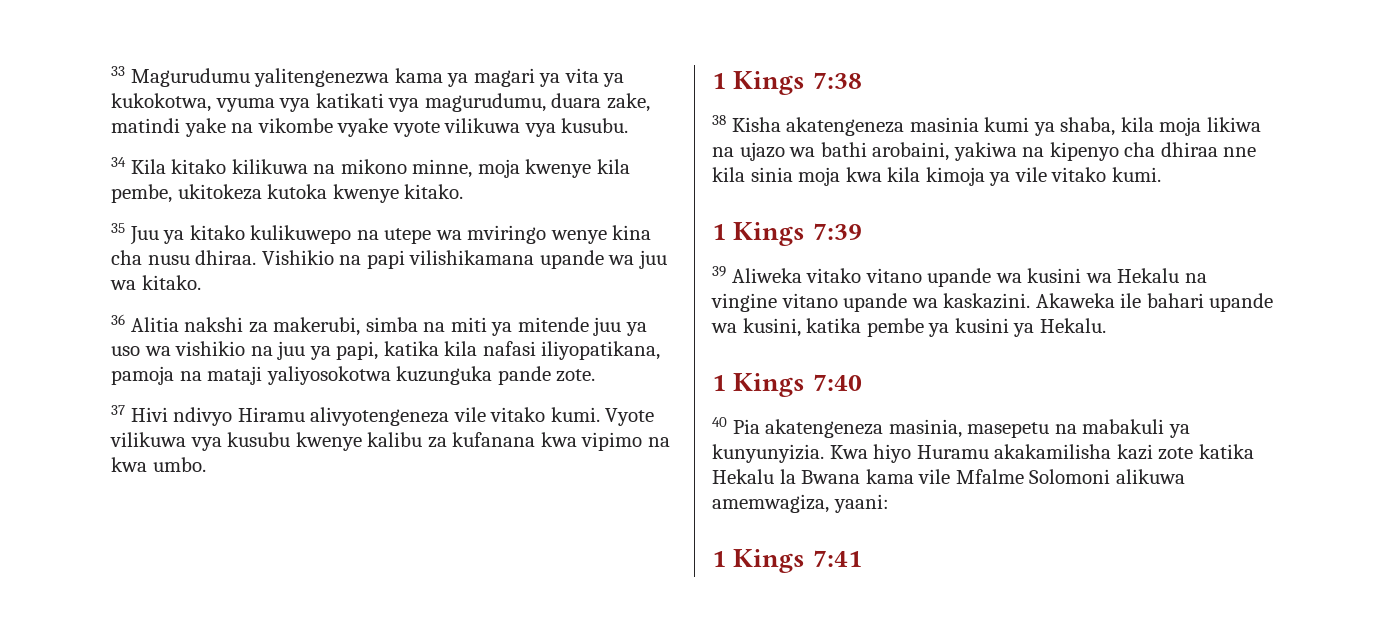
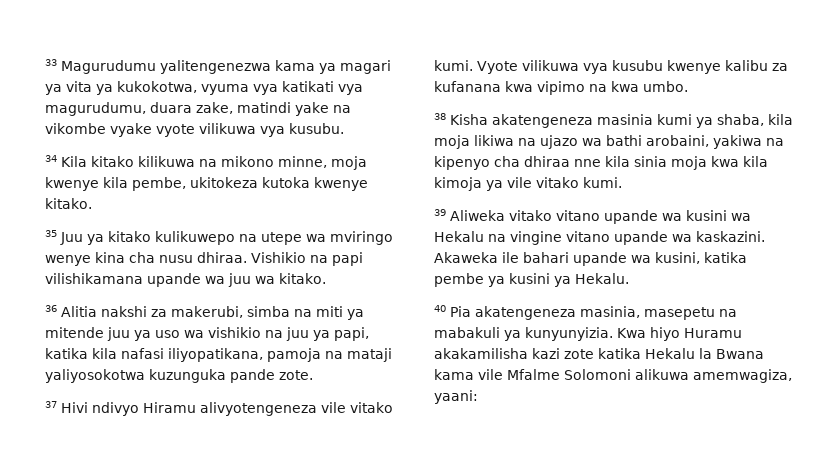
- 1 Kings 7:38
- 1 Kings 7:39
- 1 Kings 7:40
- 1 Kings 7:41

